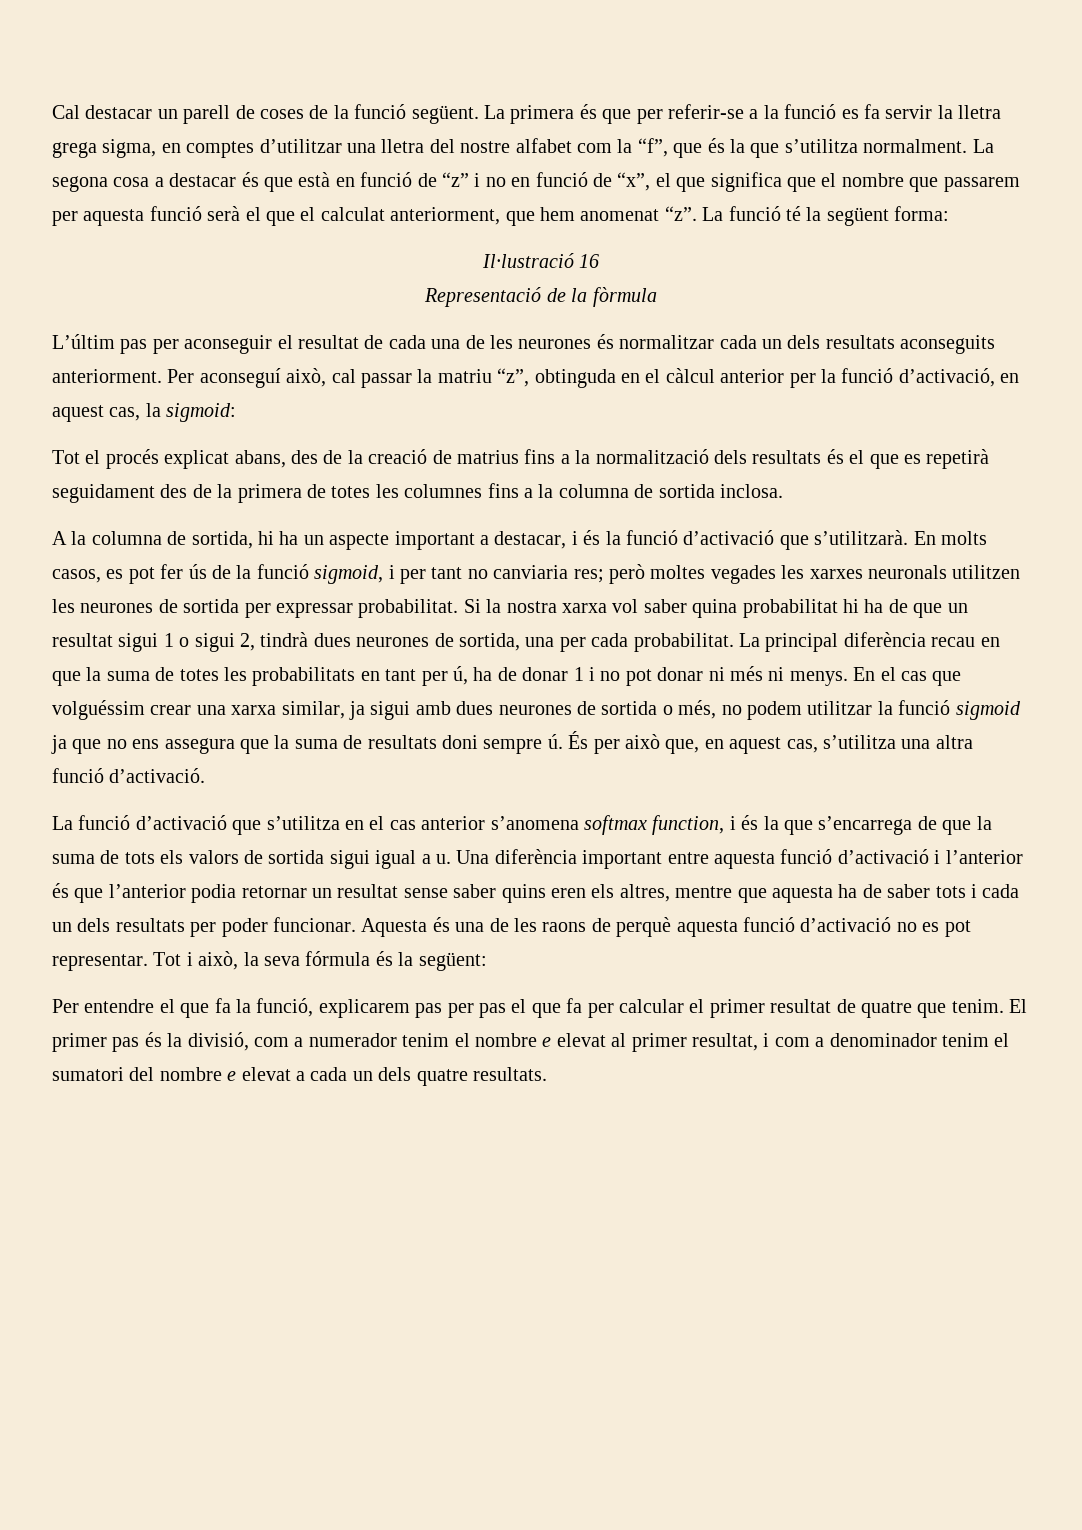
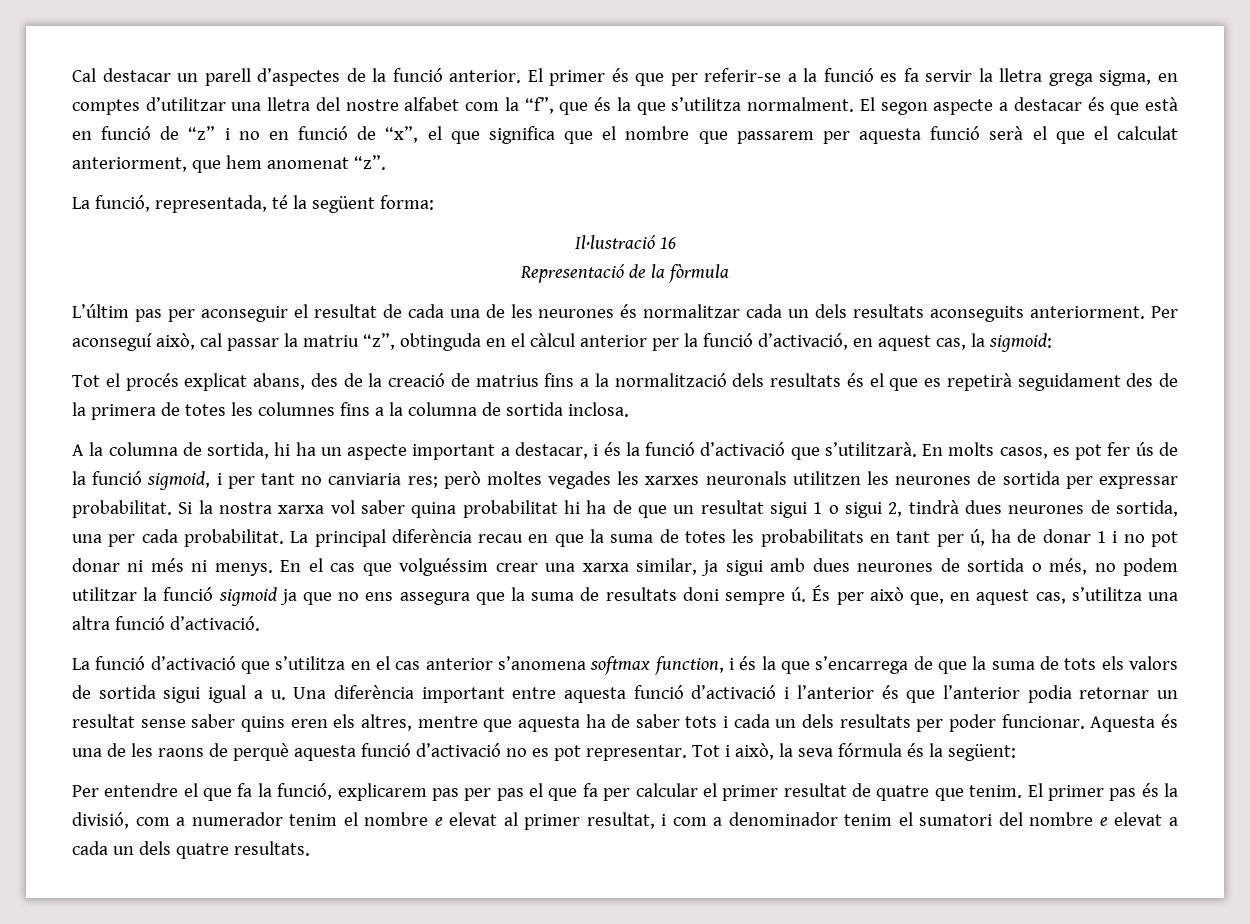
- Cal destacar un parell de coses de la funció següent. La primera és que per referir-se a la funció es fa servir la lletra grega sigma, en comptes d’utilitzar una lletra del nostre alfabet com la “f”, que és la que s’utilitza normalment.
+ Cal destacar un parell d’aspectes de la funció anterior. El primer és que per referir-se a la funció es fa servir la lletra grega sigma, en comptes d’utilitzar una lletra del nostre alfabet com la “f”, que és la que s’utilitza normalment.
- La segona cosa a destacar és que està en funció de “z” i no en funció de “x”, el que significa que el nombre que passarem per aquesta funció serà el que el calculat anteriorment, que hem anomenat “z”. La funció té la següent forma:
+ El segon aspecte a destacar és que està en funció de “z” i no en funció de “x”, el que significa que el nombre que passarem per aquesta funció serà el que el calculat anteriorment, que hem anomenat “z”.
+ La funció, representada, té la següent forma:

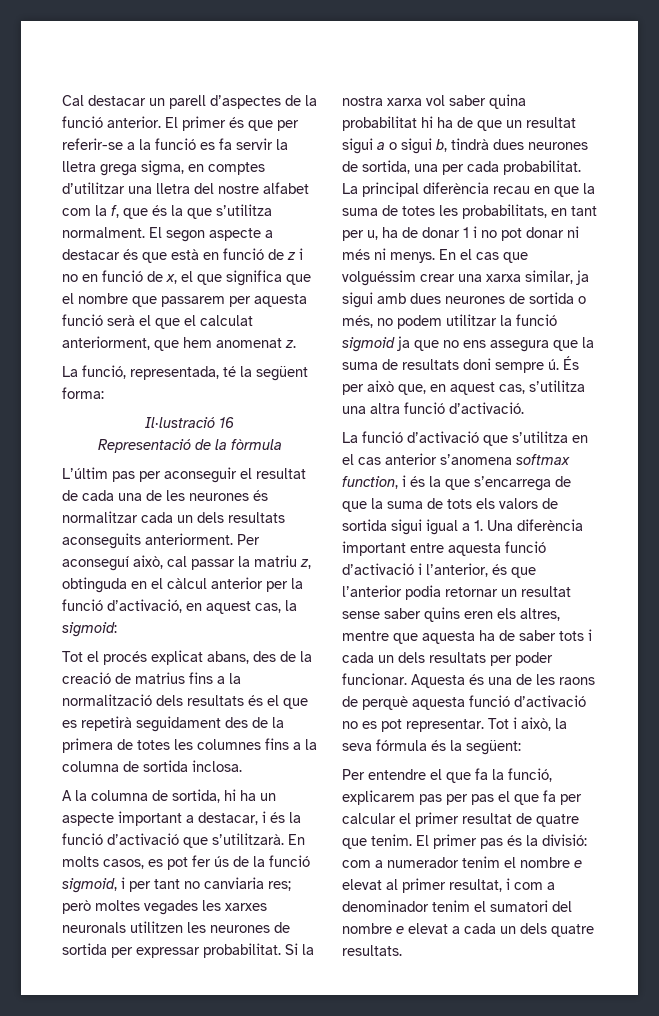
- El primer és que per referir-se a la funció es fa servir la lletra grega sigma, en comptes d’utilitzar una lletra del nostre alfabet com la “f”, que és la que s’utilitza normalment.
+ El primer és que per referir-se a la funció es fa servir la lletra grega sigma, en comptes d’utilitzar una lletra del nostre alfabet com la f, que és la que s’utilitza normalment.
- El segon aspecte a destacar és que està en funció de “z” i no en funció de “x”, el que significa que el nombre que passarem per aquesta funció serà el que el calculat anteriorment, que hem anomenat “z”.
+ El segon aspecte a destacar és que està en funció de z i no en funció de x, el que significa que el nombre que passarem per aquesta funció serà el que el calculat anteriorment, que hem anomenat z.
- Per aconseguí això, cal passar la matriu “z”, obtinguda en el càlcul anterior per la funció d’activació, en aquest cas, la sigmoid:
+ Per aconseguí això, cal passar la matriu z, obtinguda en el càlcul anterior per la funció d’activació, en aquest cas, la sigmoid:
- Si la nostra xarxa vol saber quina probabilitat hi ha de que un resultat sigui 1 o sigui 2, tindrà dues neurones de sortida, una per cada probabilitat.
+ Si la nostra xarxa vol saber quina probabilitat hi ha de que un resultat sigui a o sigui b, tindrà dues neurones de sortida, una per cada probabilitat.
- La principal diferència recau en que la suma de totes les probabilitats en tant per ú, ha de donar 1 i no pot donar ni més ni menys.
+ La principal diferència recau en que la suma de totes les probabilitats, en tant per u, ha de donar 1 i no pot donar ni més ni menys.
- La funció d’activació que s’utilitza en el cas anterior s’anomena softmax function, i és la que s’encarrega de que la suma de tots els valors de sortida sigui igual a u. Una diferència important entre aquesta funció d’activació i l’anterior és que l’anterior podia retornar un resultat sense saber quins eren els altres, mentre que aquesta ha de saber tots i cada un dels resultats per poder funcionar.
+ La funció d’activació que s’utilitza en el cas anterior s’anomena softmax function, i és la que s’encarrega de que la suma de tots els valors de sortida sigui igual a 1. Una diferència important entre aquesta funció d’activació i l’anterior, és que l’anterior podia retornar un resultat sense saber quins eren els altres, mentre que aquesta ha de saber tots i cada un dels resultats per poder funcionar.
- El primer pas és la divisió, com a numerador tenim el nombre e elevat al primer resultat, i com a denominador tenim el sumatori del nombre e elevat a cada un dels quatre resultats.
+ El primer pas és la divisió: com a numerador tenim el nombre e elevat al primer resultat, i com a denominador tenim el sumatori del nombre e elevat a cada un dels quatre resultats.

